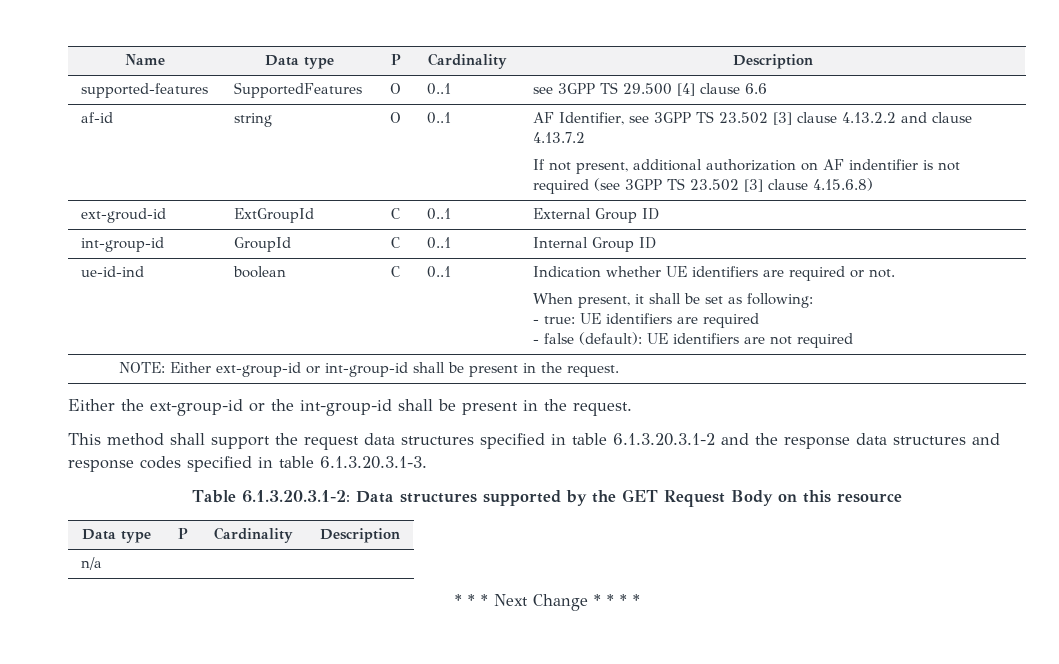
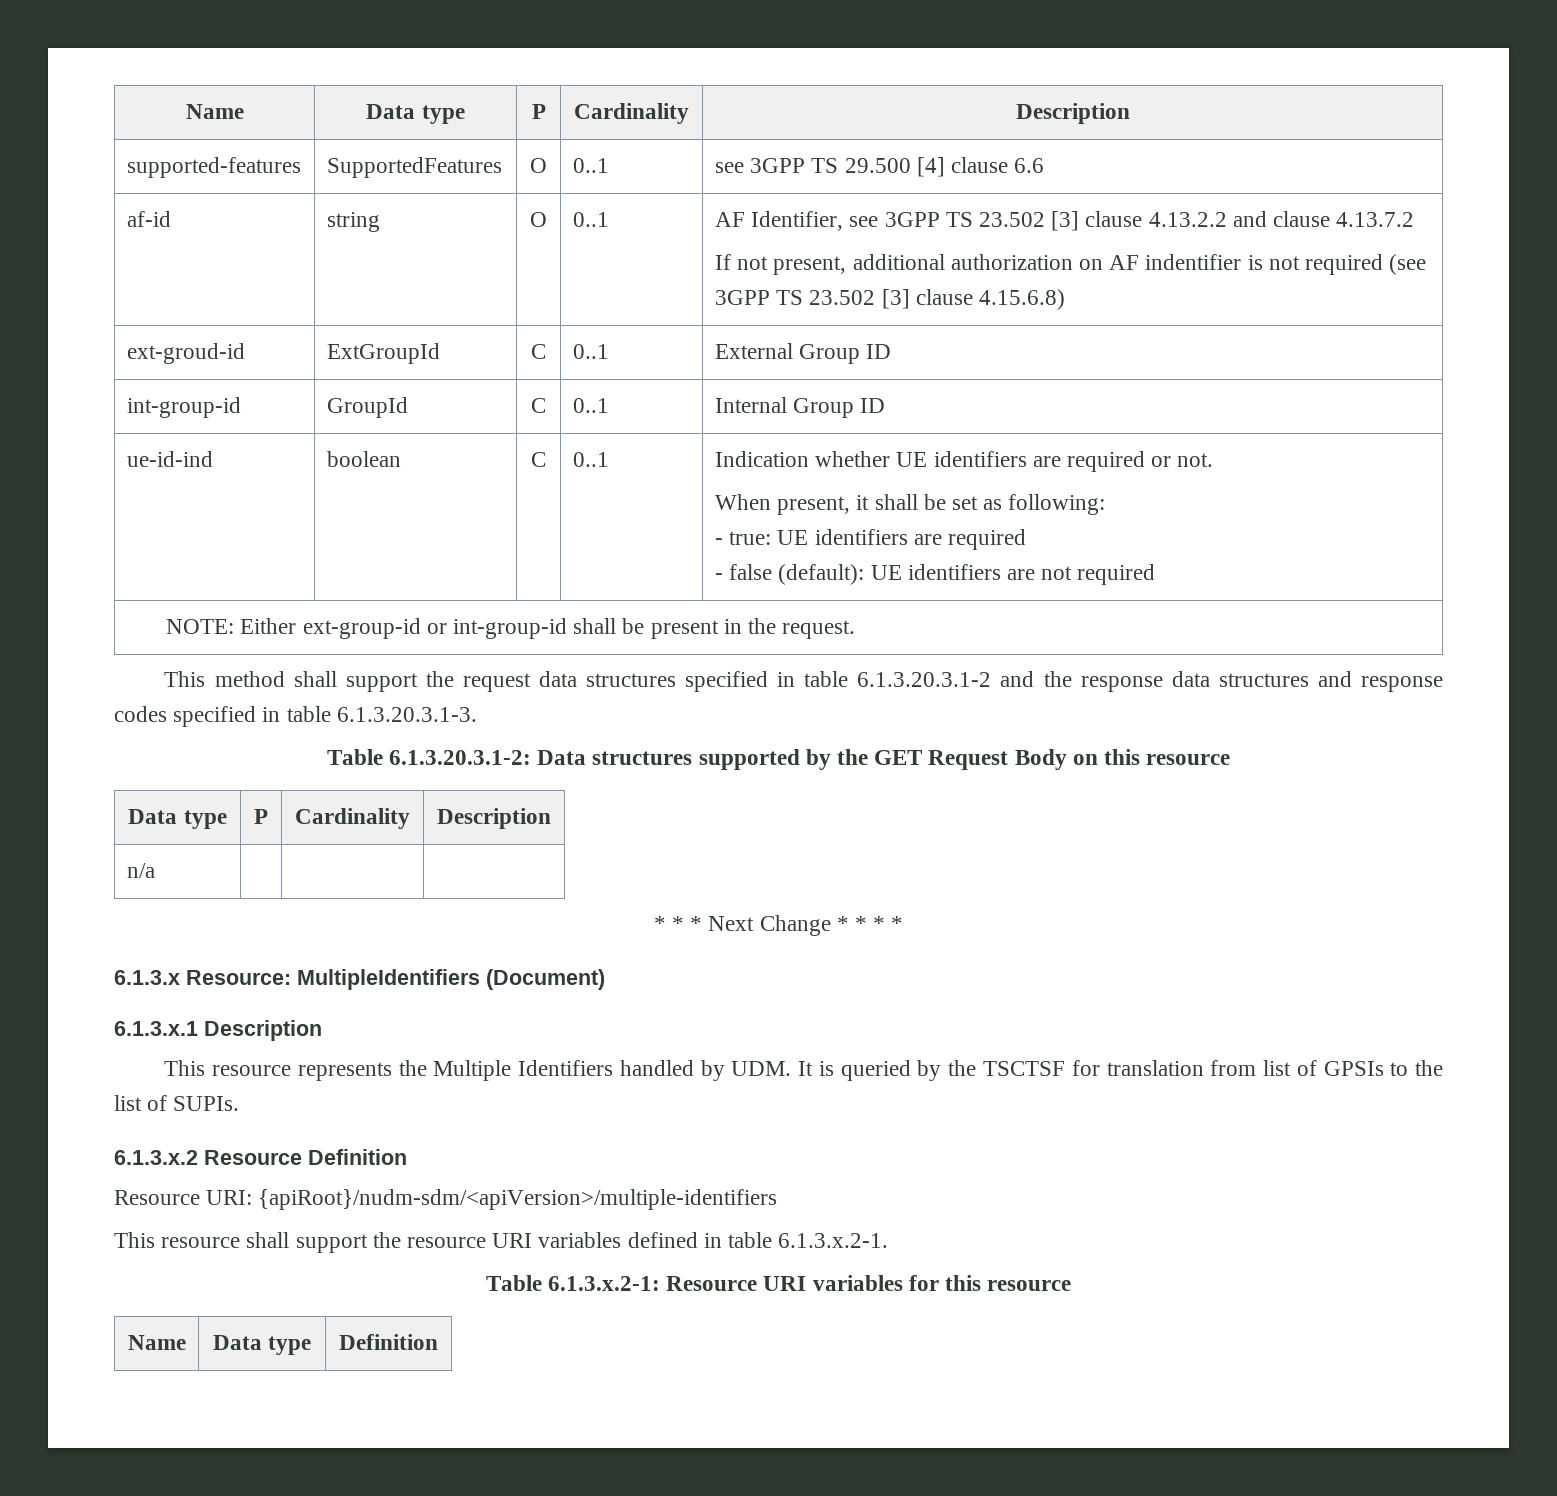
- Either the ext-group-id or the int-group-id shall be present in the request.
+ 6.1.3.x Resource: MultipleIdentifiers (Document)
+ 6.1.3.x.1 Description
+ This resource represents the Multiple Identifiers handled by UDM. It is queried by the TSCTSF for translation from list of GPSIs to the list of SUPIs.
+ 6.1.3.x.2 Resource Definition
+ Resource URI: {apiRoot}/nudm-sdm/<apiVersion>/multiple-identifiers
+ This resource shall support the resource URI variables defined in table 6.1.3.x.2-1.
+ Table 6.1.3.x.2-1: Resource URI variables for this resource
+ Name | Data type | Definition

